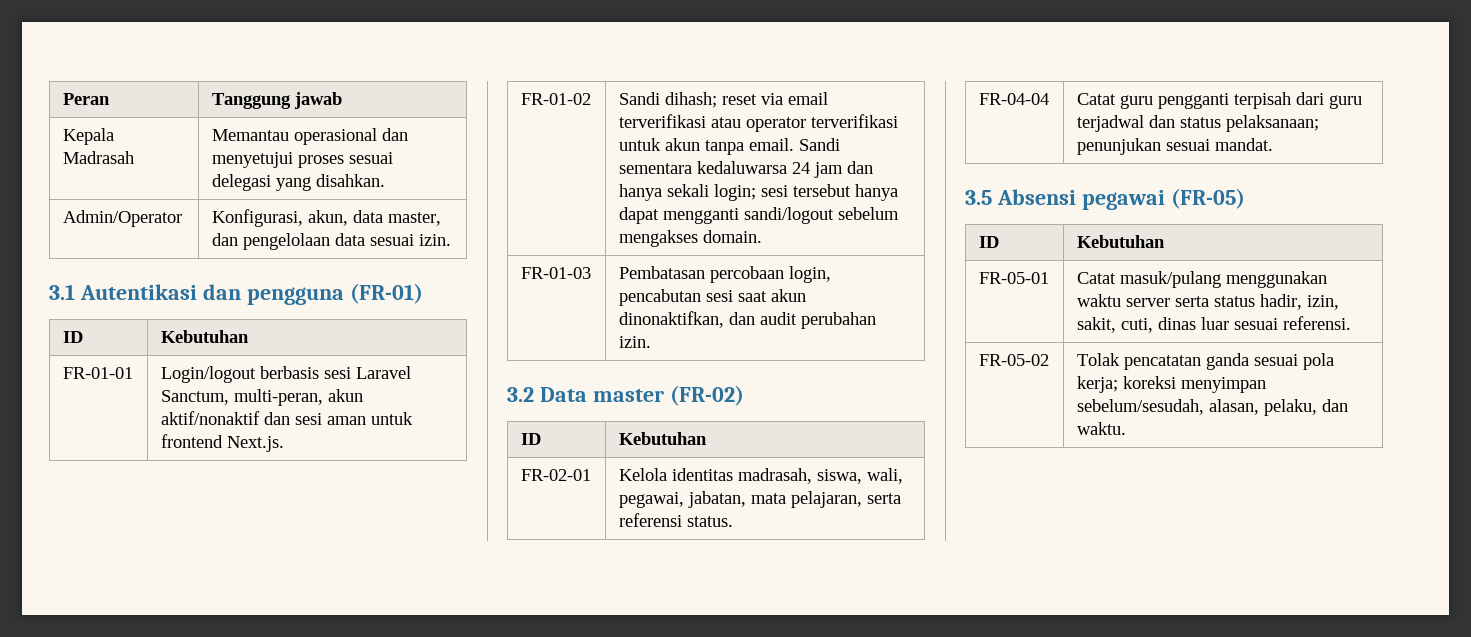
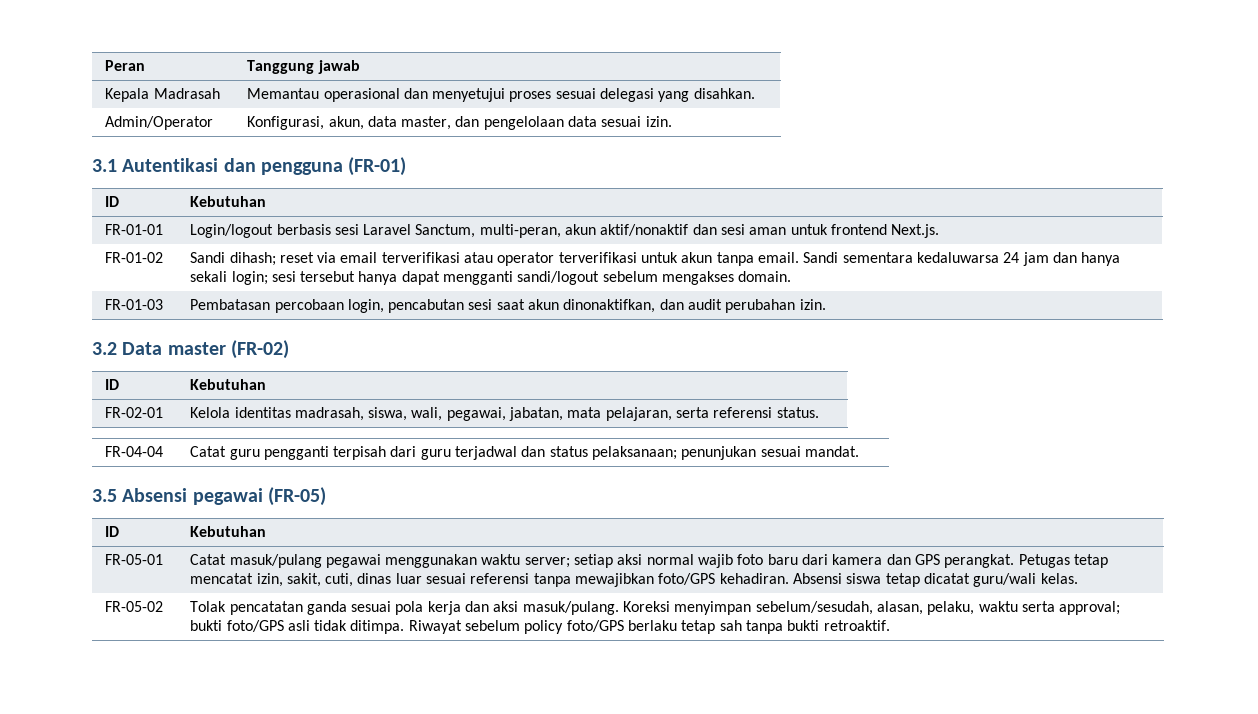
- FR-05-01 | Catat masuk/pulang menggunakan waktu server serta status hadir, izin, sakit, cuti, dinas luar sesuai referensi.
+ FR-05-01 | Catat masuk/pulang pegawai menggunakan waktu server; setiap aksi normal wajib foto baru dari kamera dan GPS perangkat. Petugas tetap mencatat izin, sakit, cuti, dinas luar sesuai referensi tanpa mewajibkan foto/GPS kehadiran. Absensi siswa tetap dicatat guru/wali kelas.
- FR-05-02 | Tolak pencatatan ganda sesuai pola kerja; koreksi menyimpan sebelum/sesudah, alasan, pelaku, dan waktu.
+ FR-05-02 | Tolak pencatatan ganda sesuai pola kerja dan aksi masuk/pulang. Koreksi menyimpan sebelum/sesudah, alasan, pelaku, waktu serta approval; bukti foto/GPS asli tidak ditimpa. Riwayat sebelum policy foto/GPS berlaku tetap sah tanpa bukti retroaktif.

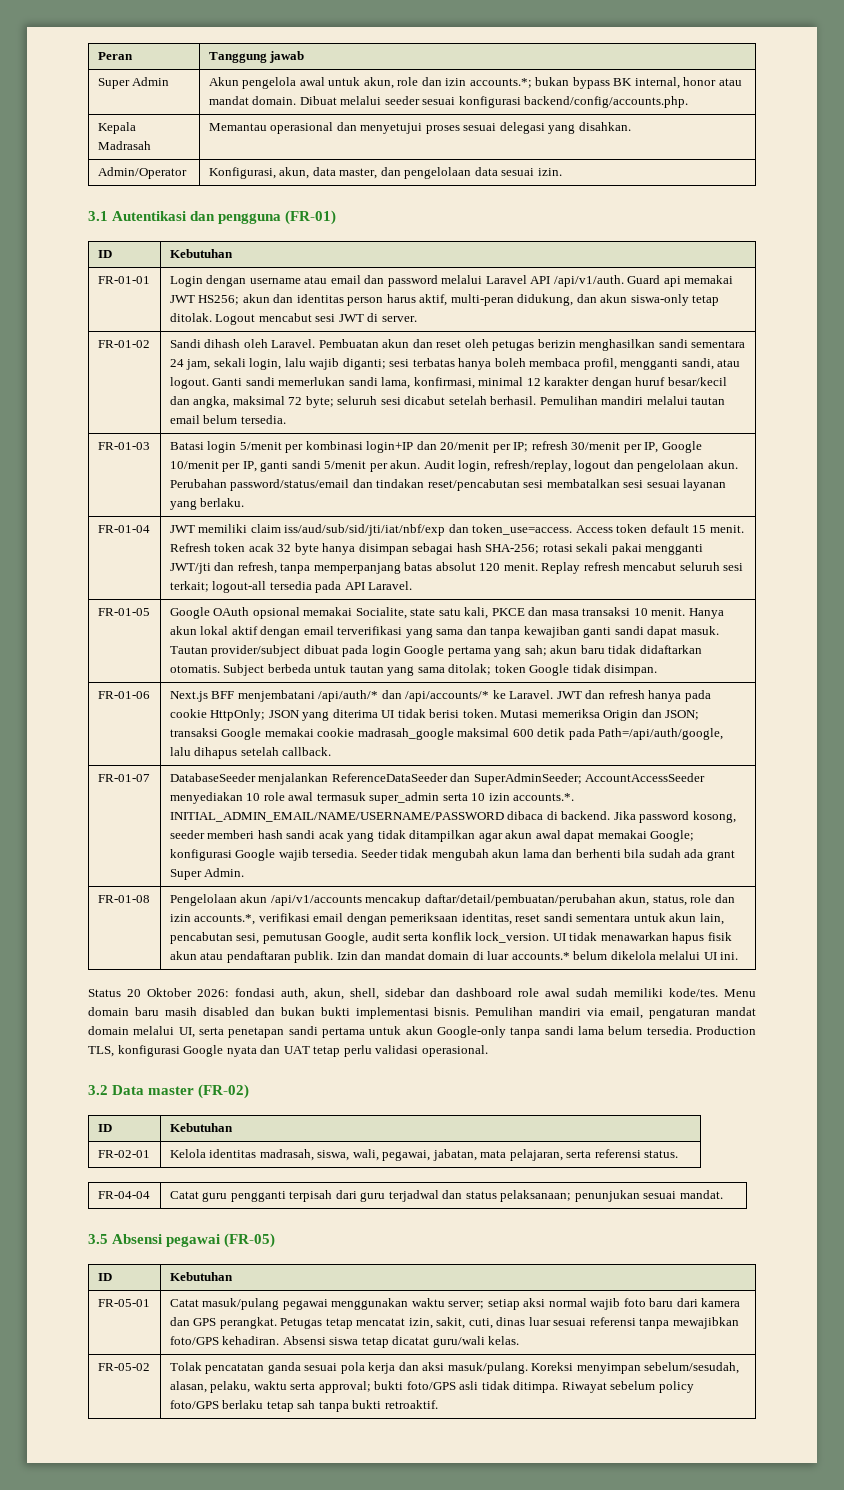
+ Super Admin | Akun pengelola awal untuk akun, role dan izin accounts.*; bukan bypass BK internal, honor atau mandat domain. Dibuat melalui seeder sesuai konfigurasi backend/config/accounts.php.
- FR-01-01 | Login/logout berbasis sesi Laravel Sanctum, multi-peran, akun aktif/nonaktif dan sesi aman untuk frontend Next.js.
- FR-01-02 | Sandi dihash; reset via email terverifikasi atau operator terverifikasi untuk akun tanpa email. Sandi sementara kedaluwarsa 24 jam dan hanya sekali login; sesi tersebut hanya dapat mengganti sandi/logout sebelum mengakses domain.
- FR-01-03 | Pembatasan percobaan login, pencabutan sesi saat akun dinonaktifkan, dan audit perubahan izin.
+ FR-01-01 | Login dengan username atau email dan password melalui Laravel API /api/v1/auth. Guard api memakai JWT HS256; akun dan identitas person harus aktif, multi-peran didukung, dan akun siswa-only tetap ditolak. Logout mencabut sesi JWT di server.
+ FR-01-02 | Sandi dihash oleh Laravel. Pembuatan akun dan reset oleh petugas berizin menghasilkan sandi sementara 24 jam, sekali login, lalu wajib diganti; sesi terbatas hanya boleh membaca profil, mengganti sandi, atau logout. Ganti sandi memerlukan sandi lama, konfirmasi, minimal 12 karakter dengan huruf besar/kecil dan angka, maksimal 72 byte; seluruh sesi dicabut setelah berhasil. Pemulihan mandiri melalui tautan email belum tersedia.
+ FR-01-03 | Batasi login 5/menit per kombinasi login+IP dan 20/menit per IP; refresh 30/menit per IP, Google 10/menit per IP, ganti sandi 5/menit per akun. Audit login, refresh/replay, logout dan pengelolaan akun. Perubahan password/status/email dan tindakan reset/pencabutan sesi membatalkan sesi sesuai layanan yang berlaku.
+ FR-01-04 | JWT memiliki claim iss/aud/sub/sid/jti/iat/nbf/exp dan token_use=access. Access token default 15 menit. Refresh token acak 32 byte hanya disimpan sebagai hash SHA-256; rotasi sekali pakai mengganti JWT/jti dan refresh, tanpa memperpanjang batas absolut 120 menit. Replay refresh mencabut seluruh sesi terkait; logout-all tersedia pada API Laravel.
+ FR-01-05 | Google OAuth opsional memakai Socialite, state satu kali, PKCE dan masa transaksi 10 menit. Hanya akun lokal aktif dengan email terverifikasi yang sama dan tanpa kewajiban ganti sandi dapat masuk. Tautan provider/subject dibuat pada login Google pertama yang sah; akun baru tidak didaftarkan otomatis. Subject berbeda untuk tautan yang sama ditolak; token Google tidak disimpan.
+ FR-01-06 | Next.js BFF menjembatani /api/auth/* dan /api/accounts/* ke Laravel. JWT dan refresh hanya pada cookie HttpOnly; JSON yang diterima UI tidak berisi token. Mutasi memeriksa Origin dan JSON; transaksi Google memakai cookie madrasah_google maksimal 600 detik pada Path=/api/auth/google, lalu dihapus setelah callback.
+ FR-01-07 | DatabaseSeeder menjalankan ReferenceDataSeeder dan SuperAdminSeeder; AccountAccessSeeder menyediakan 10 role awal termasuk super_admin serta 10 izin accounts.*. INITIAL_ADMIN_EMAIL/NAME/USERNAME/PASSWORD dibaca di backend. Jika password kosong, seeder memberi hash sandi acak yang tidak ditampilkan agar akun awal dapat memakai Google; konfigurasi Google wajib tersedia. Seeder tidak mengubah akun lama dan berhenti bila sudah ada grant Super Admin.
+ FR-01-08 | Pengelolaan akun /api/v1/accounts mencakup daftar/detail/pembuatan/perubahan akun, status, role dan izin accounts.*, verifikasi email dengan pemeriksaan identitas, reset sandi sementara untuk akun lain, pencabutan sesi, pemutusan Google, audit serta konflik lock_version. UI tidak menawarkan hapus fisik akun atau pendaftaran publik. Izin dan mandat domain di luar accounts.* belum dikelola melalui UI ini.
+ Status 20 Oktober 2026: fondasi auth, akun, shell, sidebar dan dashboard role awal sudah memiliki kode/tes. Menu domain baru masih disabled dan bukan bukti implementasi bisnis. Pemulihan mandiri via email, pengaturan mandat domain melalui UI, serta penetapan sandi pertama untuk akun Google-only tanpa sandi lama belum tersedia. Production TLS, konfigurasi Google nyata dan UAT tetap perlu validasi operasional.

